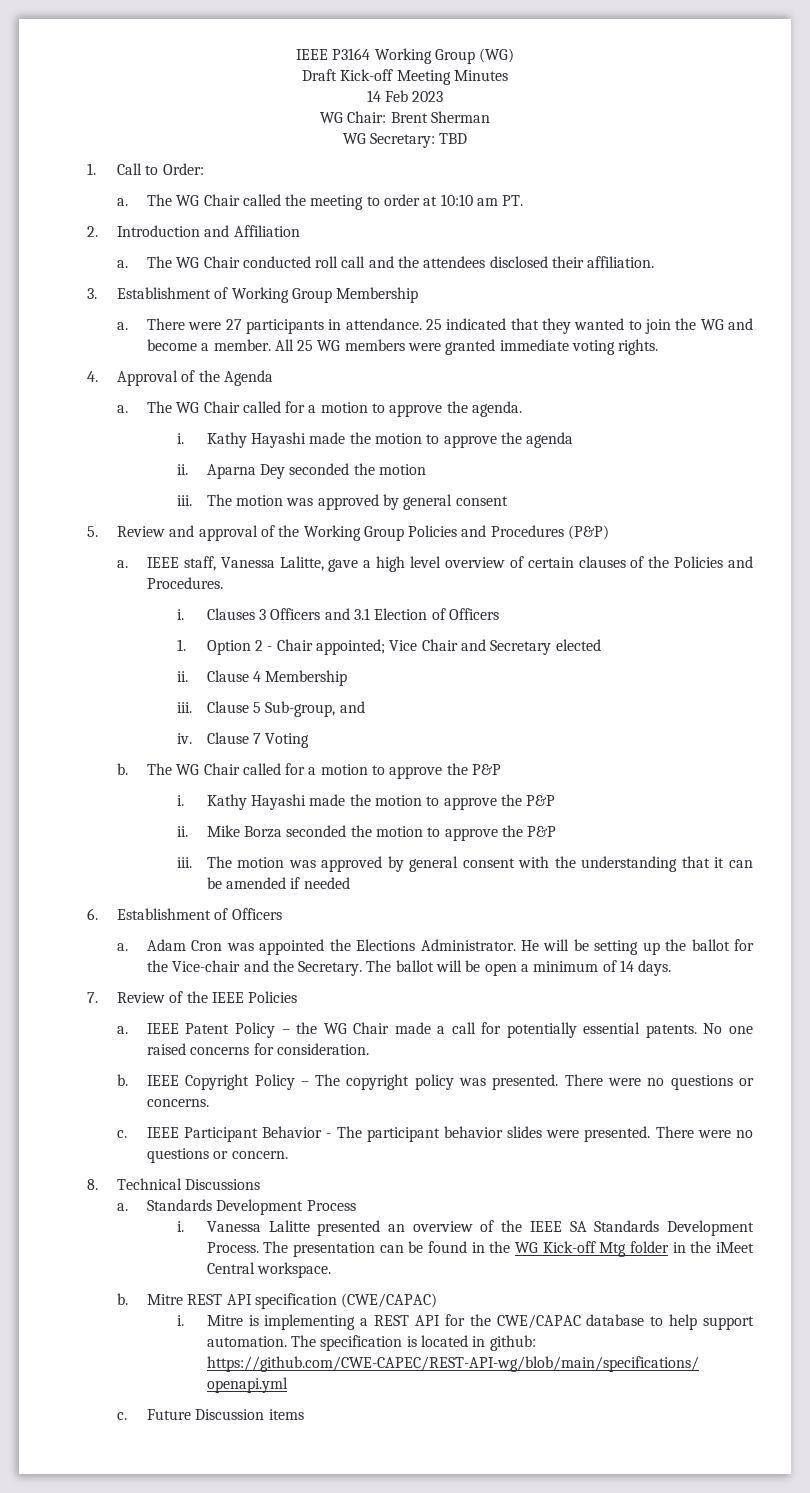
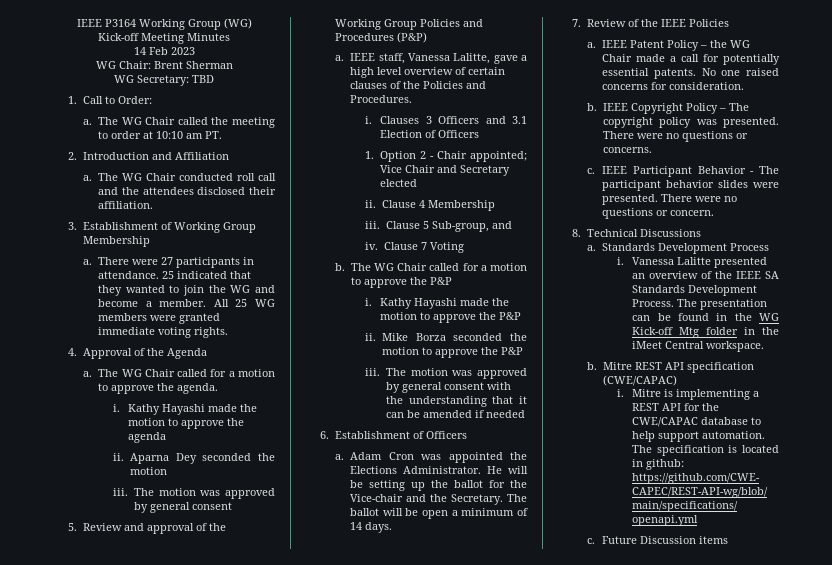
- Draft Kick-off Meeting Minutes
+ Kick-off Meeting Minutes

